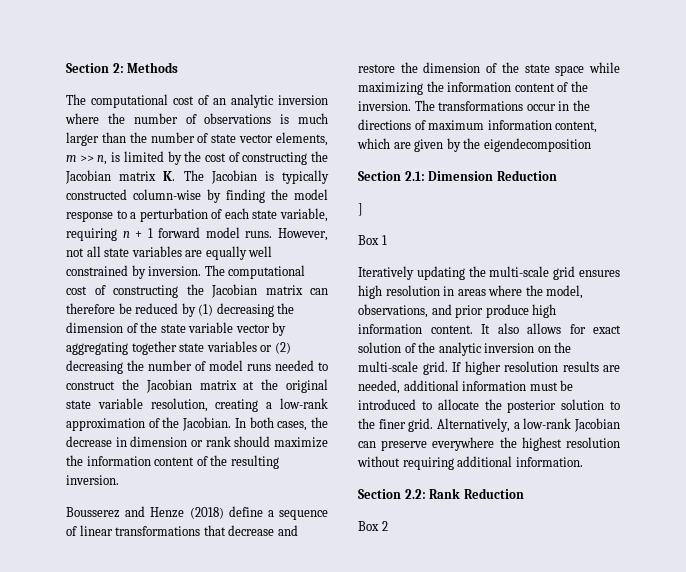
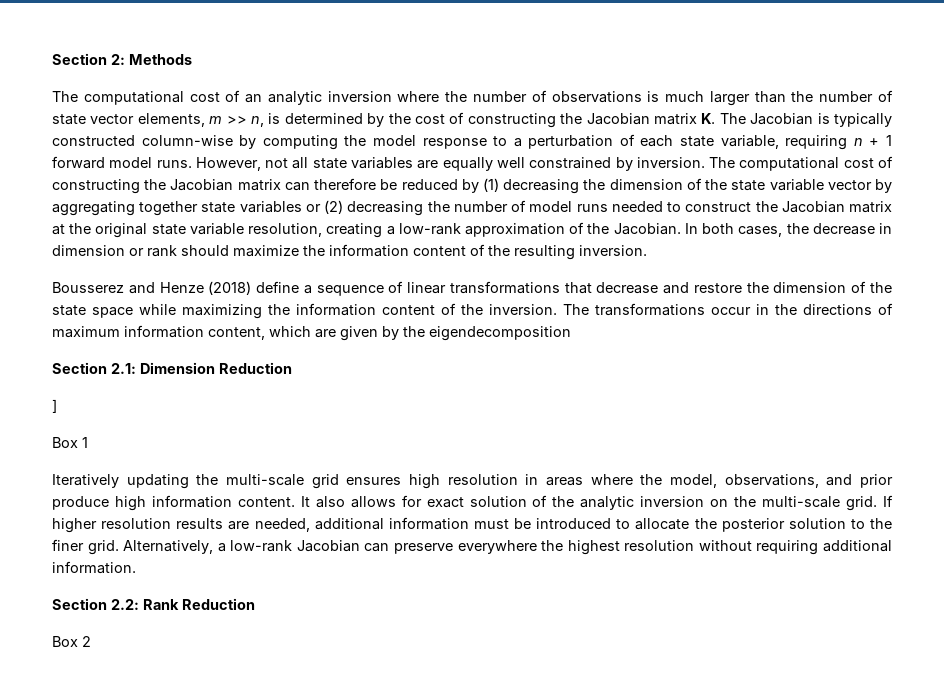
- The computational cost of an analytic inversion where the number of observations is much larger than the number of state vector elements, m >> n, is limited by the cost of constructing the Jacobian matrix K. The Jacobian is typically constructed column-wise by finding the model response to a perturbation of each state variable, requiring n + 1 forward model runs.
+ The computational cost of an analytic inversion where the number of observations is much larger than the number of state vector elements, m >> n, is determined by the cost of constructing the Jacobian matrix K. The Jacobian is typically constructed column-wise by computing the model response to a perturbation of each state variable, requiring n + 1 forward model runs.

